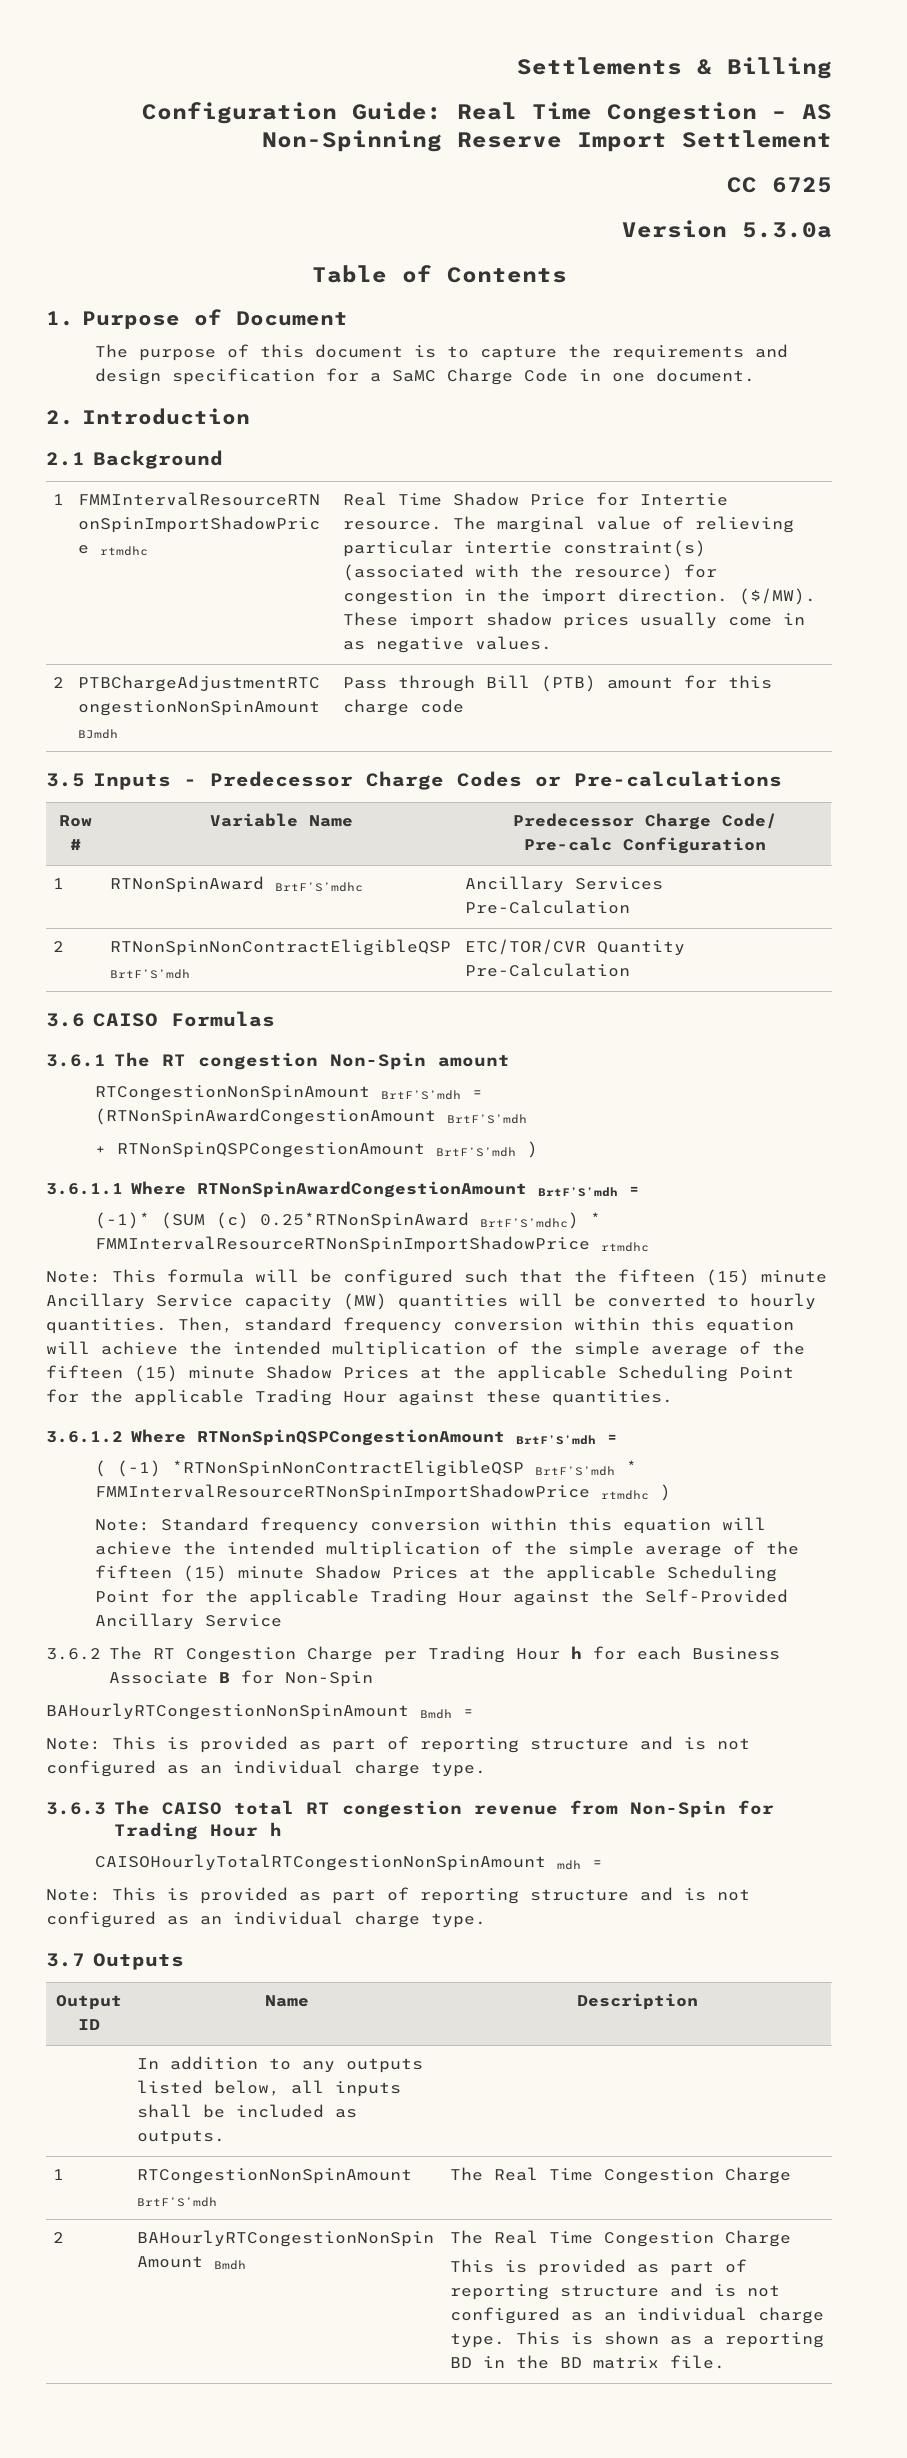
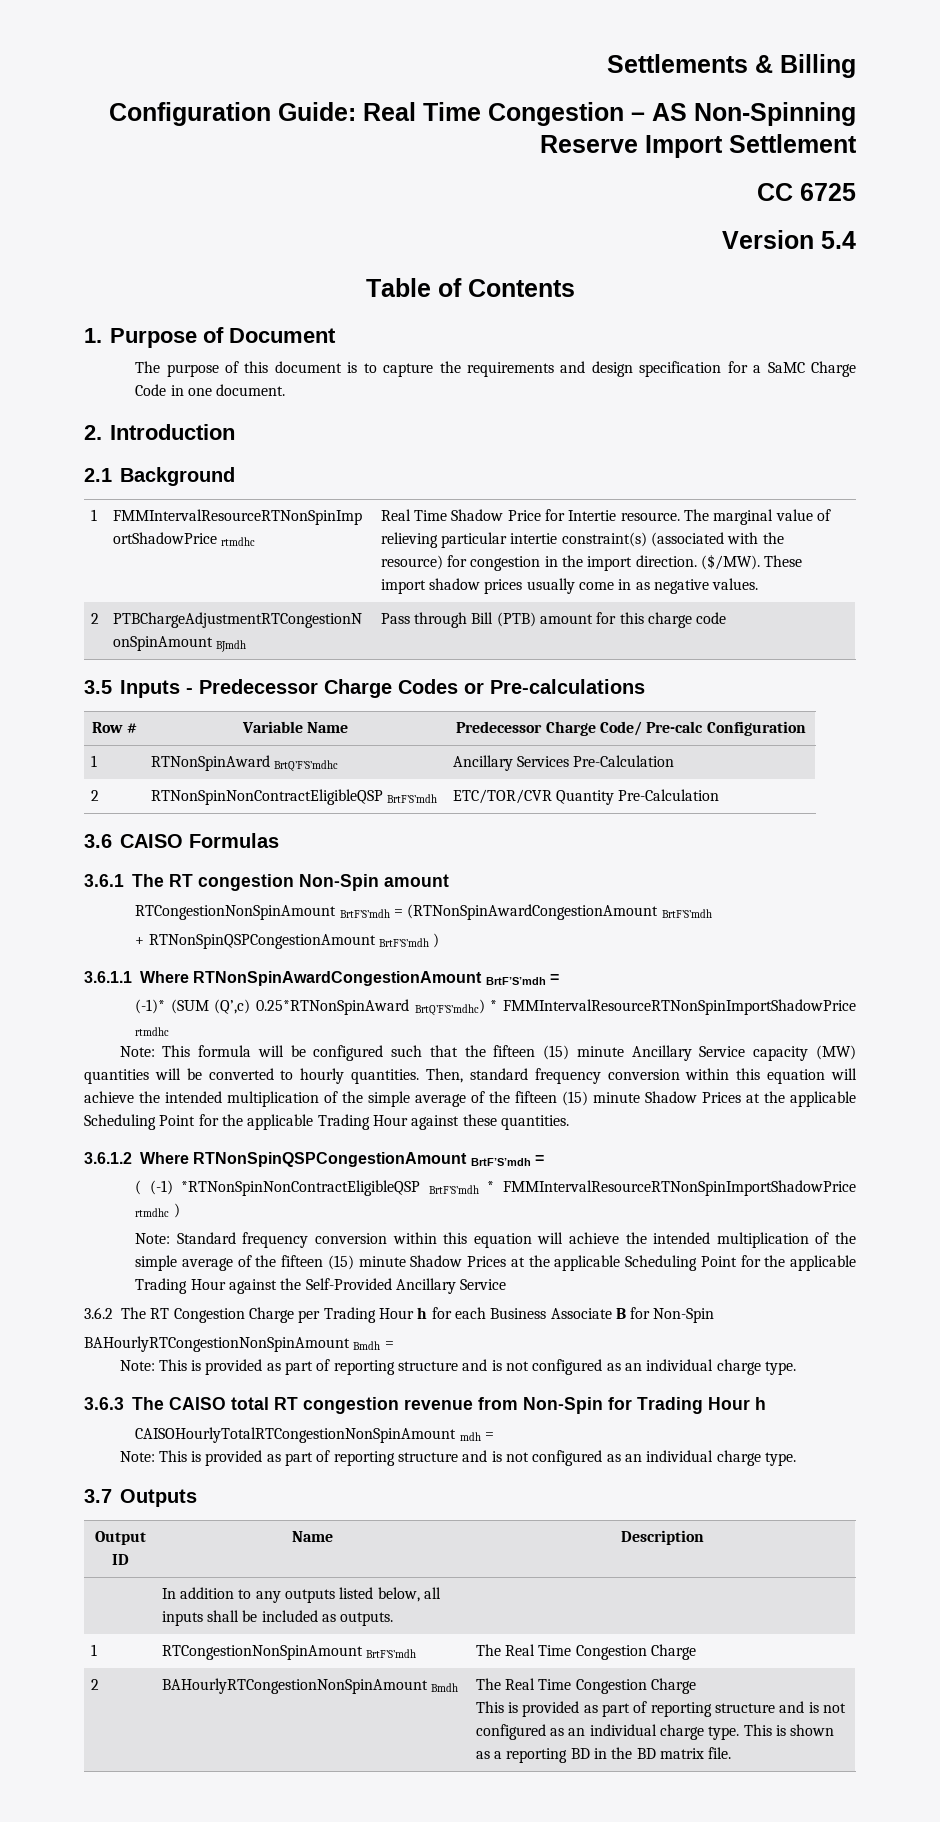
- Version 5.3.0a
+ Version 5.4
- 1 | RTNonSpinAward BrtF’S’mdhc | Ancillary Services Pre-Calculation
+ 1 | RTNonSpinAward BrtQ’F’S’mdhc | Ancillary Services Pre-Calculation
- (-1)* (SUM (c) 0.25*RTNonSpinAward BrtF’S’mdhc) * FMMIntervalResourceRTNonSpinImportShadowPrice rtmdhc
+ (-1)* (SUM (Q’,c) 0.25*RTNonSpinAward BrtQ’F’S’mdhc) * FMMIntervalResourceRTNonSpinImportShadowPrice rtmdhc

